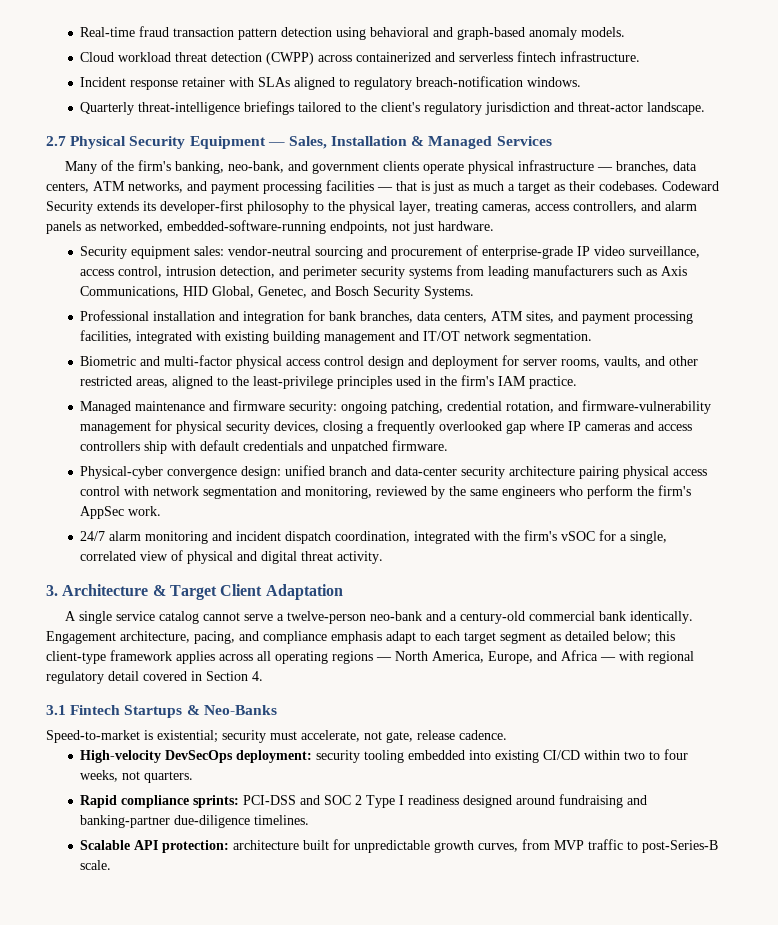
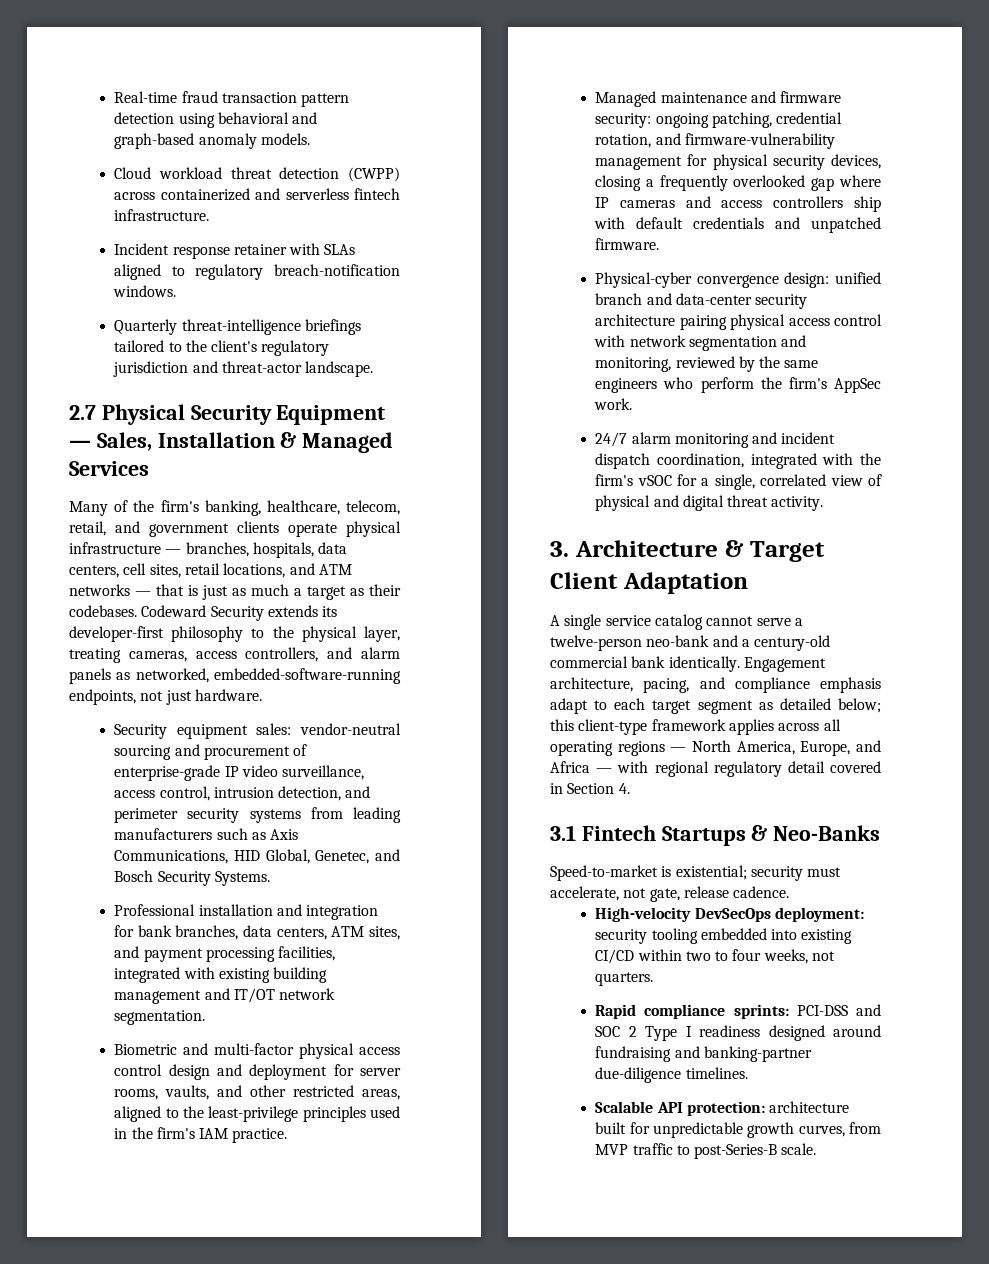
- Many of the firm's banking, neo-bank, and government clients operate physical infrastructure — branches, data centers, ATM networks, and payment processing facilities — that is just as much a target as their codebases.
+ Many of the firm's banking, healthcare, telecom, retail, and government clients operate physical infrastructure — branches, hospitals, data centers, cell sites, retail locations, and ATM networks — that is just as much a target as their codebases.

